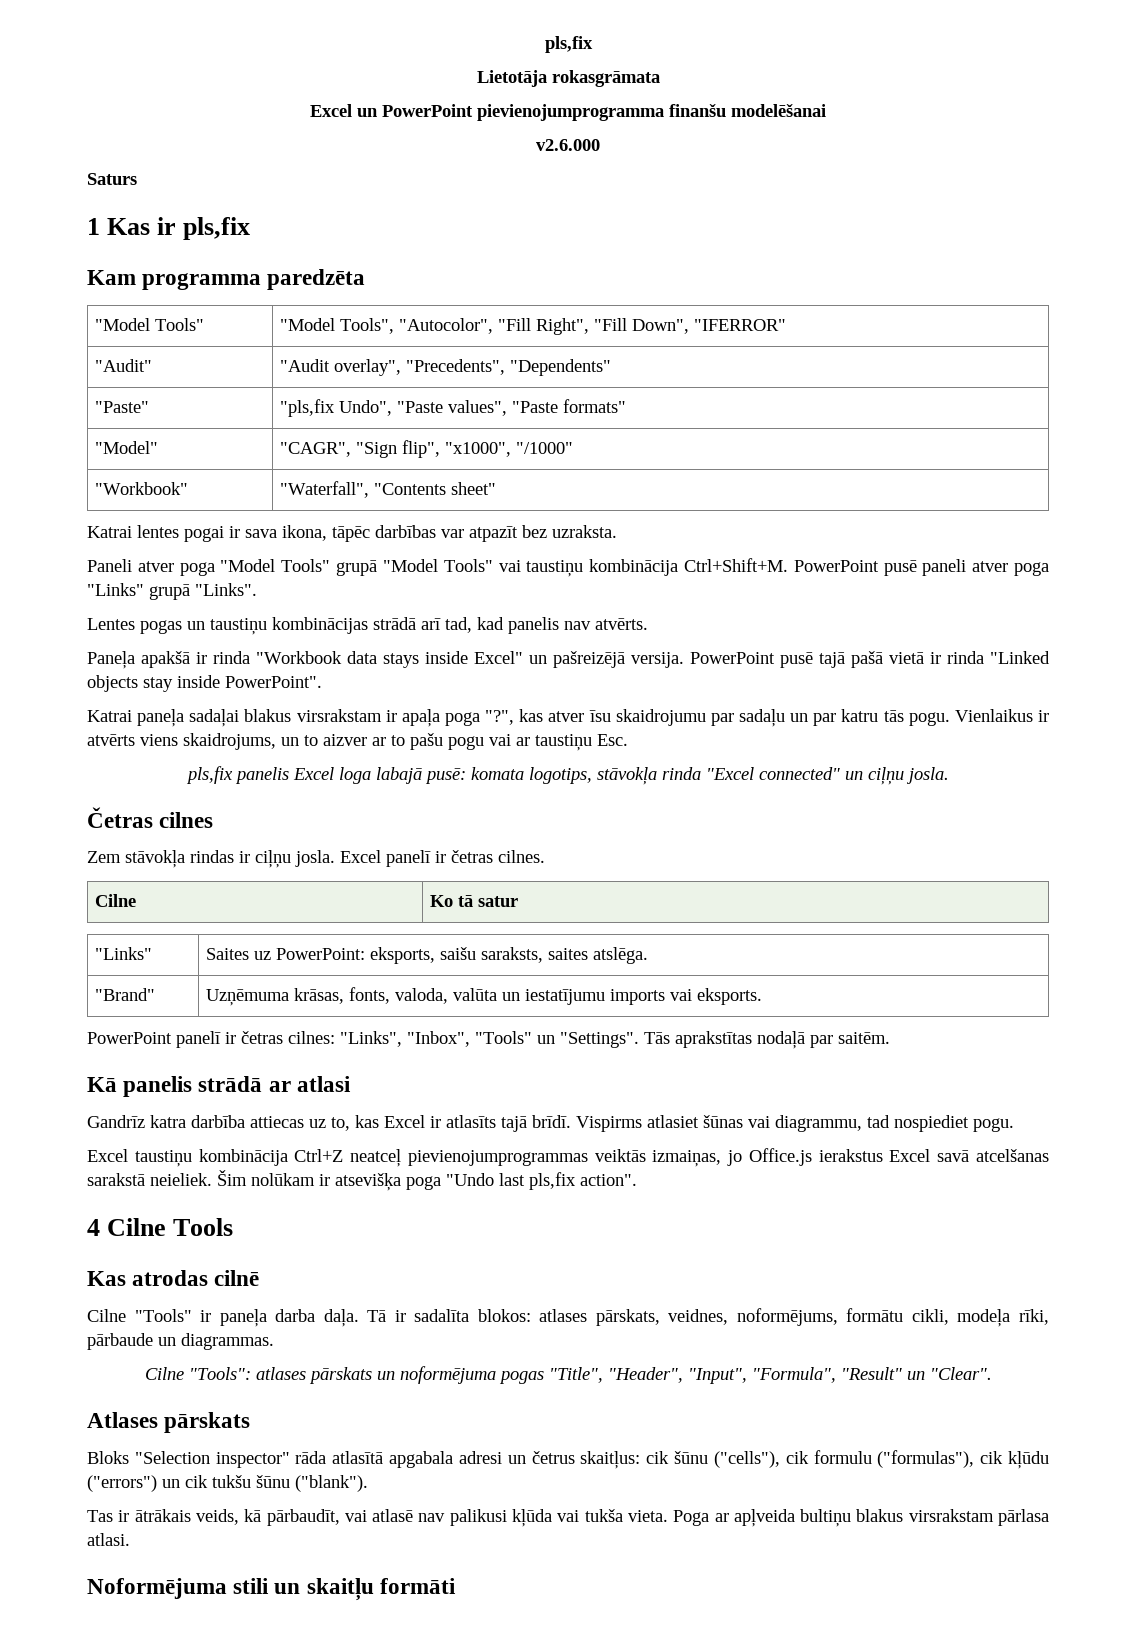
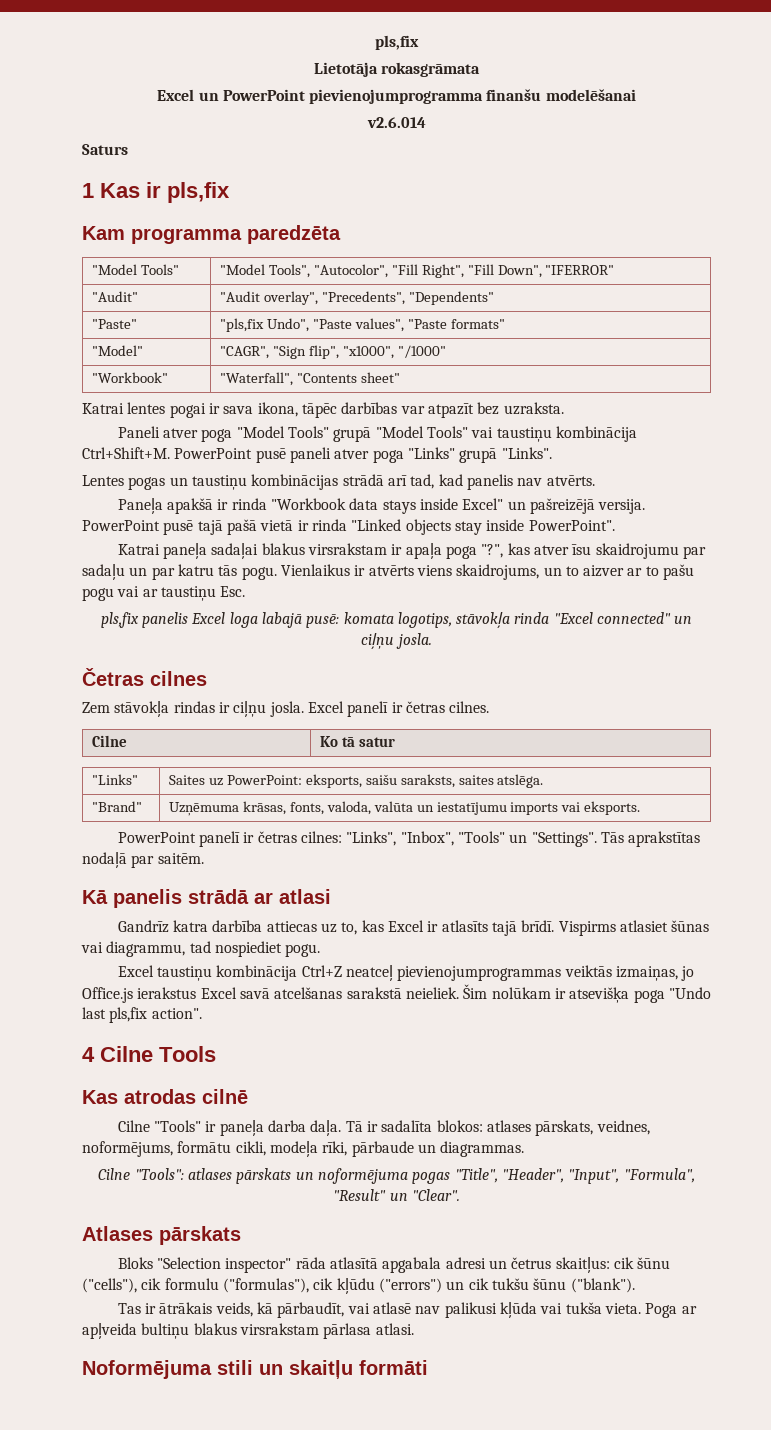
- v2.6.000
+ v2.6.014

